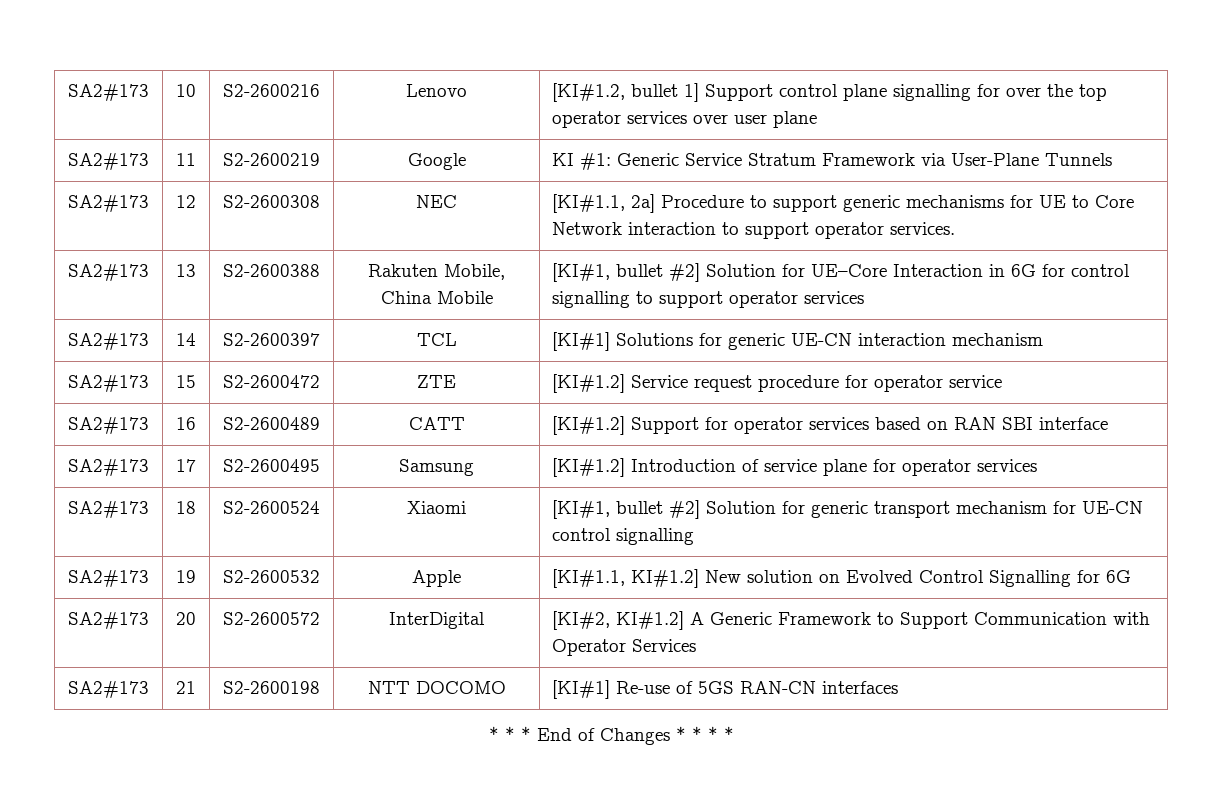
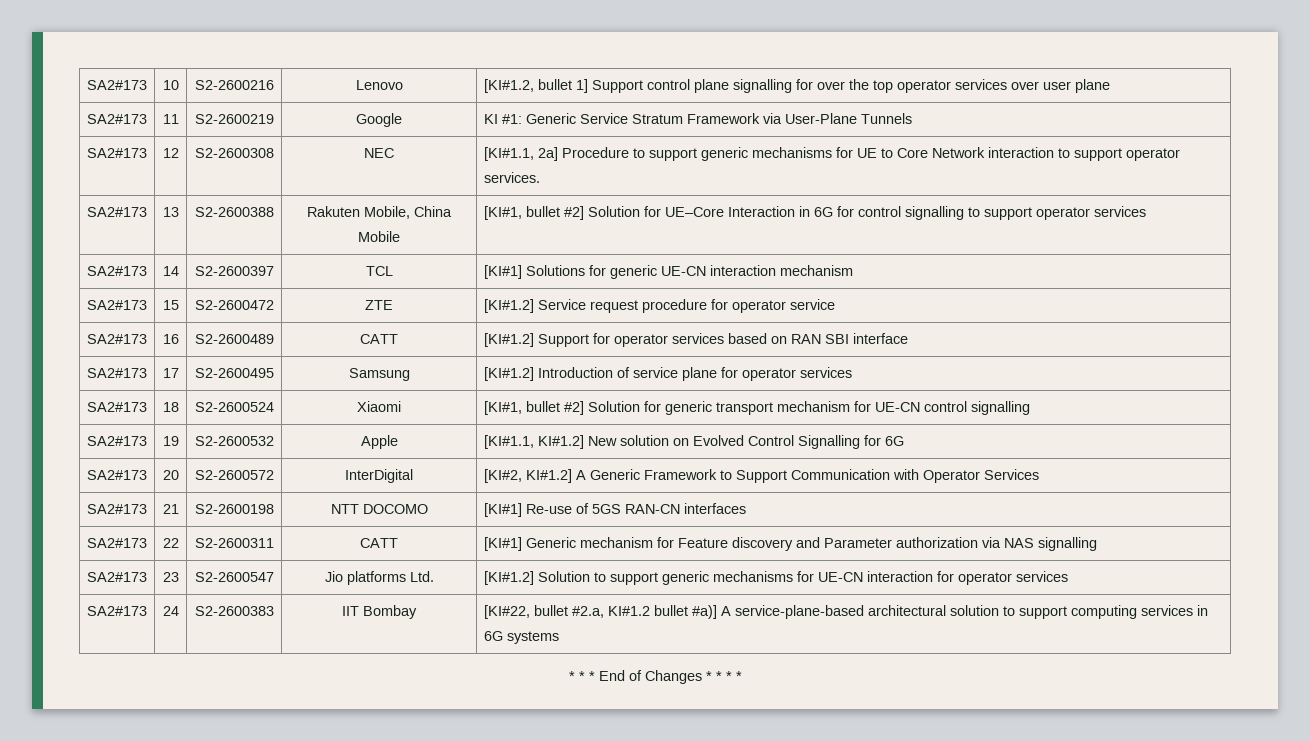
+ SA2#173 | 22 | S2-2600311 | CATT | [KI#1] Generic mechanism for Feature discovery and Parameter authorization via NAS signalling
+ SA2#173 | 23 | S2-2600547 | Jio platforms Ltd. | [KI#1.2] Solution to support generic mechanisms for UE-CN interaction for operator services
+ SA2#173 | 24 | S2-2600383 | IIT Bombay | [KI#22, bullet #2.a, KI#1.2 bullet #a)] A service-plane-based architectural solution to support computing services in 6G systems

